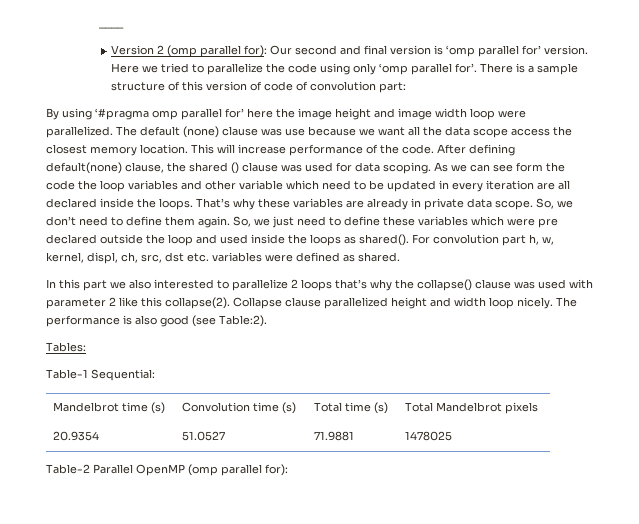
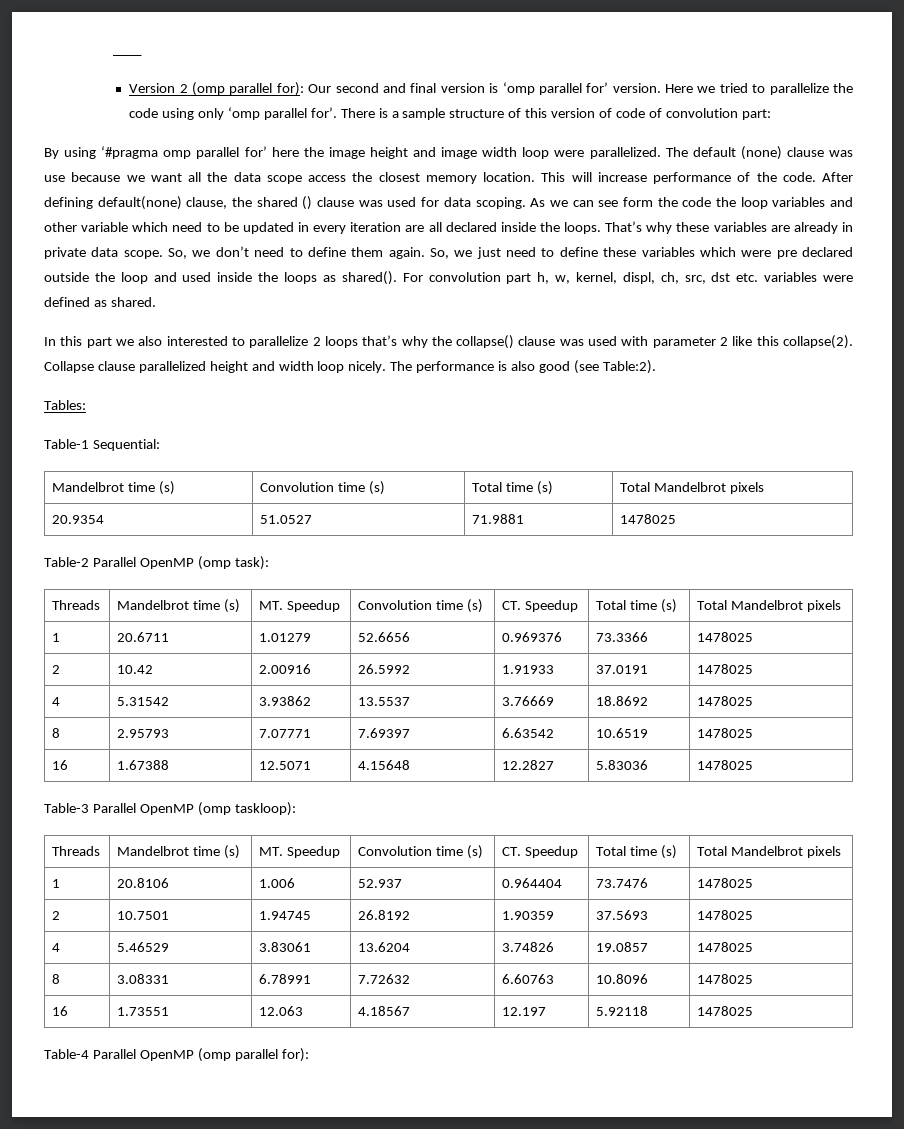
- Table-2 Parallel OpenMP (omp parallel for):
+ Table-2 Parallel OpenMP (omp task):
+ Threads | Mandelbrot time (s) | MT. Speedup | Convolution time (s) | CT. Speedup | Total time (s) | Total Mandelbrot pixels
+ 1 | 20.6711 | 1.01279 | 52.6656 | 0.969376 | 73.3366 | 1478025
+ 2 | 10.42 | 2.00916 | 26.5992 | 1.91933 | 37.0191 | 1478025
+ 4 | 5.31542 | 3.93862 | 13.5537 | 3.76669 | 18.8692 | 1478025
+ 8 | 2.95793 | 7.07771 | 7.69397 | 6.63542 | 10.6519 | 1478025
+ 16 | 1.67388 | 12.5071 | 4.15648 | 12.2827 | 5.83036 | 1478025
+ Table-3 Parallel OpenMP (omp taskloop):
+ Threads | Mandelbrot time (s) | MT. Speedup | Convolution time (s) | CT. Speedup | Total time (s) | Total Mandelbrot pixels
+ 1 | 20.8106 | 1.006 | 52.937 | 0.964404 | 73.7476 | 1478025
+ 2 | 10.7501 | 1.94745 | 26.8192 | 1.90359 | 37.5693 | 1478025
+ 4 | 5.46529 | 3.83061 | 13.6204 | 3.74826 | 19.0857 | 1478025
+ 8 | 3.08331 | 6.78991 | 7.72632 | 6.60763 | 10.8096 | 1478025
+ 16 | 1.73551 | 12.063 | 4.18567 | 12.197 | 5.92118 | 1478025
+ Table-4 Parallel OpenMP (omp parallel for):

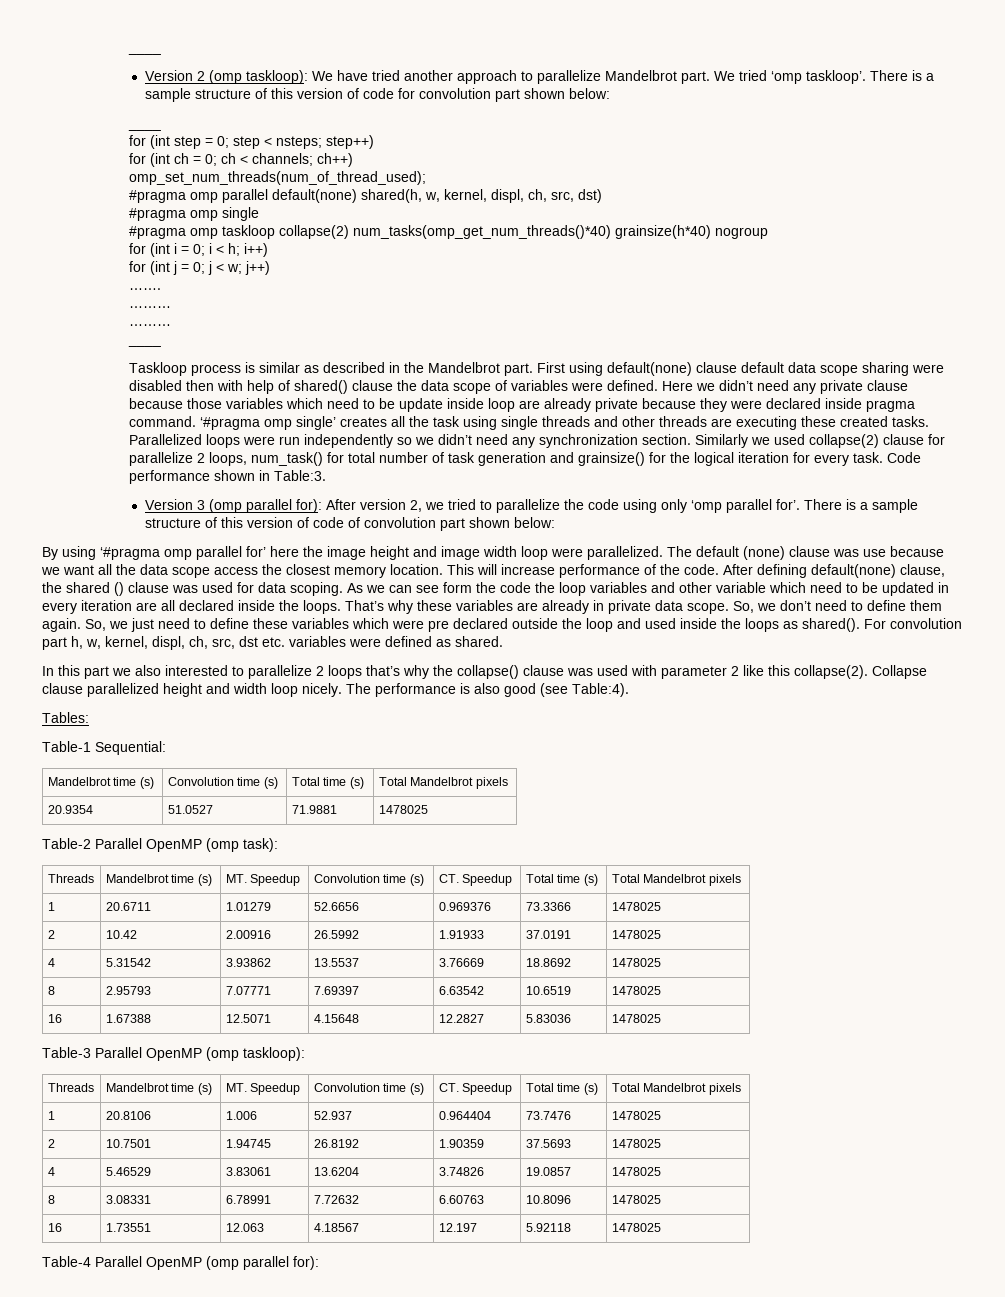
- Version 2 (omp parallel for): Our second and final version is ‘omp parallel for’ version. Here we tried to parallelize the code using only ‘omp parallel for’.
+ Version 2 (omp taskloop): We have tried another approach to parallelize Mandelbrot part. We tried ‘omp taskloop’. There is a sample structure of this version of code for convolution part shown below:
+ ____
+ for (int step = 0; step < nsteps; step++)
+ for (int ch = 0; ch < channels; ch++)
+ omp_set_num_threads(num_of_thread_used);
+ #pragma omp parallel default(none) shared(h, w, kernel, displ, ch, src, dst)
+ #pragma omp single
+ #pragma omp taskloop collapse(2) num_tasks(omp_get_num_threads()*40) grainsize(h*40) nogroup
+ for (int i = 0; i < h; i++)
+ for (int j = 0; j < w; j++)
+ …….
+ ………
+ ………
+ ____
+ Taskloop process is similar as described in the Mandelbrot part. First using default(none) clause default data scope sharing were disabled then with help of shared() clause the data scope of variables were defined. Here we didn’t need any private clause because those variables which need to be update inside loop are already private because they were declared inside pragma command. ‘#pragma omp single’ creates all the task using single threads and other threads are executing these created tasks. Parallelized loops were run independently so we didn’t need any synchronization section. Similarly we used collapse(2) clause for parallelize 2 loops, num_task() for total number of task generation and grainsize() for the logical iteration for every task. Code performance shown in Table:3.
+ Version 3 (omp parallel for): After version 2, we tried to parallelize the code using only ‘omp parallel for’.
- There is a sample structure of this version of code of convolution part:
+ There is a sample structure of this version of code of convolution part shown below:
- The performance is also good (see Table:2).
+ The performance is also good (see Table:4).

